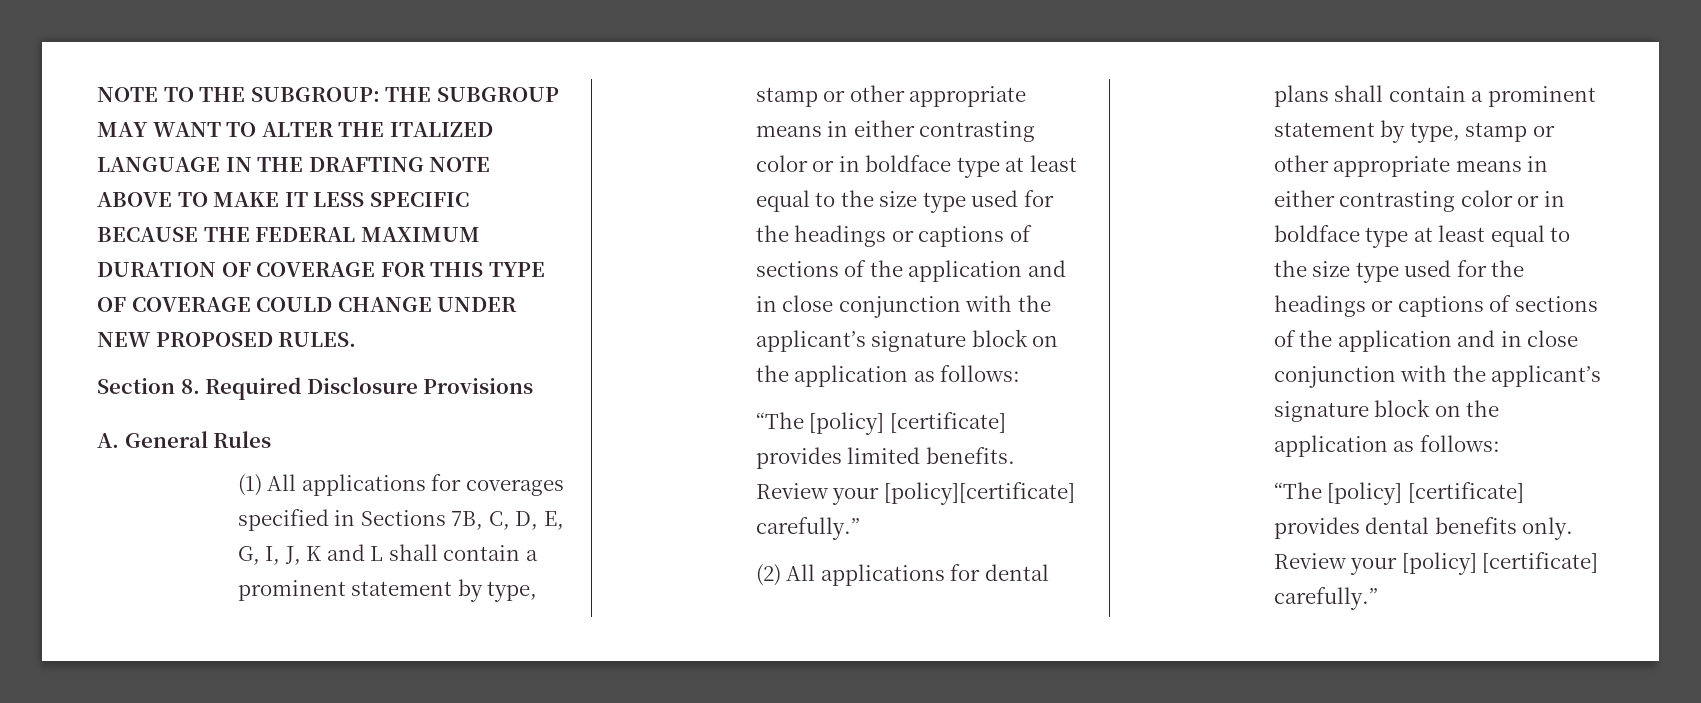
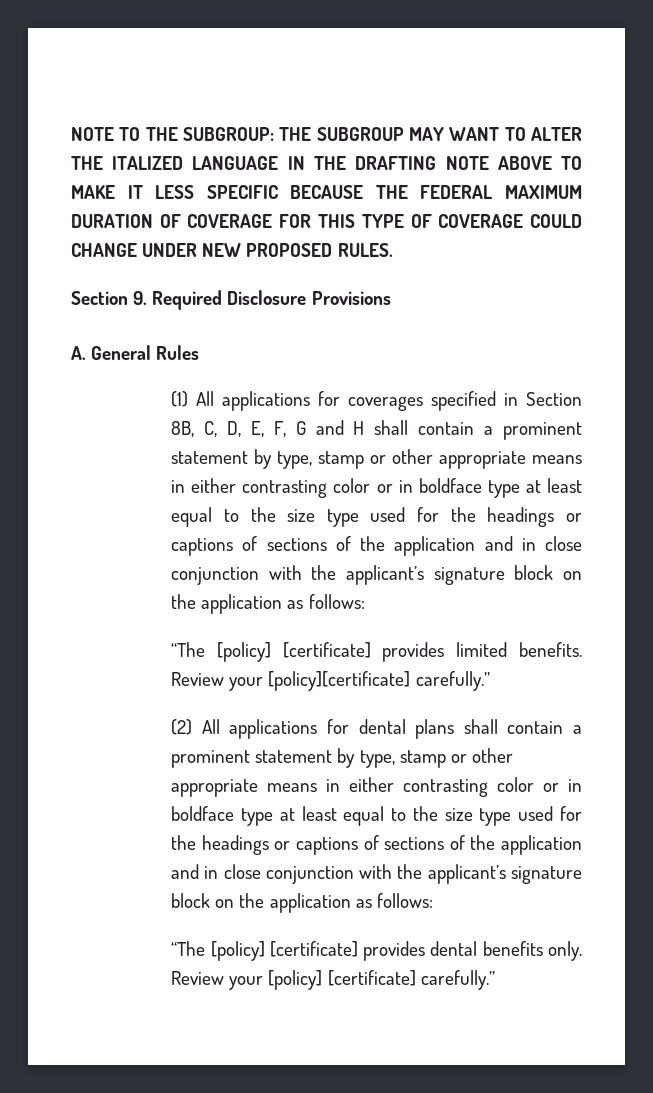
- Section 8. Required Disclosure Provisions
+ Section 9. Required Disclosure Provisions
- (1) All applications for coverages specified in Sections 7B, C, D, E, G, I, J, K and L shall contain a prominent statement by type, stamp or other appropriate means in either contrasting color or in boldface type at least equal to the size type used for the headings or captions of sections of the application and in close conjunction with the applicant’s signature block on the application as follows:
+ (1) All applications for coverages specified in Section 8B, C, D, E, F, G and H shall contain a prominent statement by type, stamp or other appropriate means in either contrasting color or in boldface type at least equal to the size type used for the headings or captions of sections of the application and in close conjunction with the applicant’s signature block on the application as follows:

